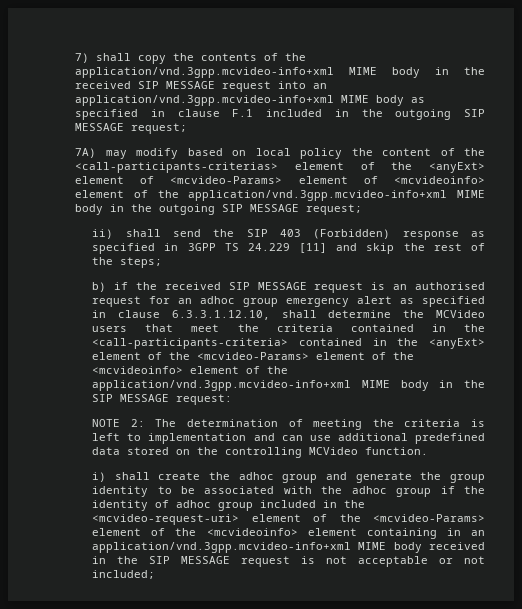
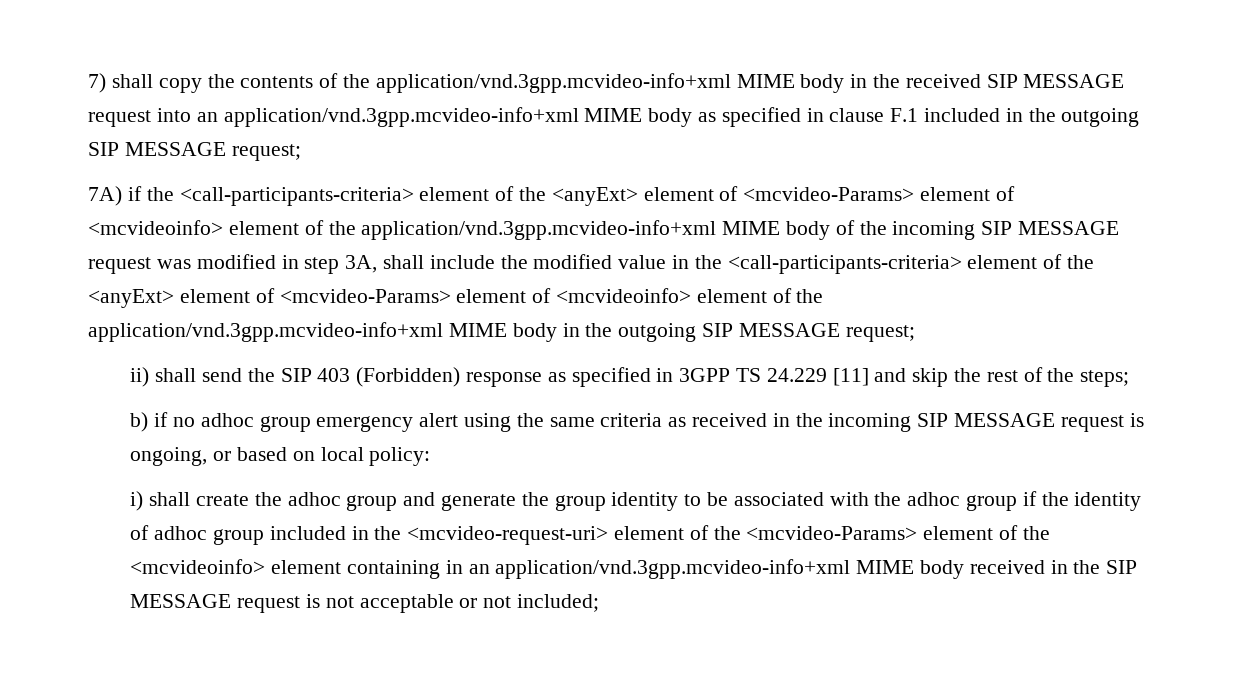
- 7A) may modify based on local policy the content of the <call-participants-criterias> element of the <anyExt> element of <mcvideo-Params> element of <mcvideoinfo> element of the application/vnd.3gpp.mcvideo-info+xml MIME body in the outgoing SIP MESSAGE request;
+ 7A) if the <call-participants-criteria> element of the <anyExt> element of <mcvideo-Params> element of <mcvideoinfo> element of the application/vnd.3gpp.mcvideo-info+xml MIME body of the incoming SIP MESSAGE request was modified in step 3A, shall include the modified value in the <call-participants-criteria> element of the <anyExt> element of <mcvideo-Params> element of <mcvideoinfo> element of the application/vnd.3gpp.mcvideo-info+xml MIME body in the outgoing SIP MESSAGE request;
- b) if the received SIP MESSAGE request is an authorised request for an adhoc group emergency alert as specified in clause 6.3.3.1.12.10, shall determine the MCVideo users that meet the criteria contained in the <call-participants-criteria> contained in the <anyExt> element of the <mcvideo-Params> element of the <mcvideoinfo> element of the application/vnd.3gpp.mcvideo-info+xml MIME body in the SIP MESSAGE request:
- NOTE 2: The determination of meeting the criteria is left to implementation and can use additional predefined data stored on the controlling MCVideo function.
+ b) if no adhoc group emergency alert using the same criteria as received in the incoming SIP MESSAGE request is ongoing, or based on local policy:

